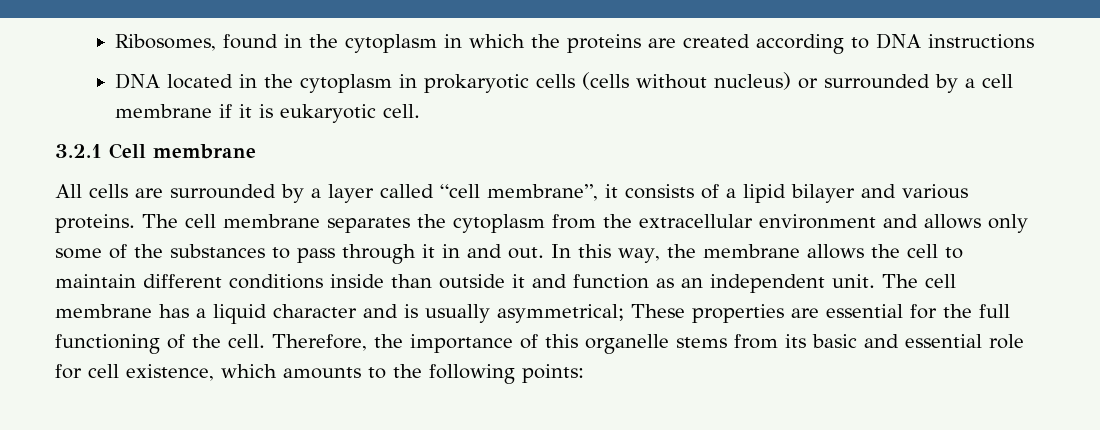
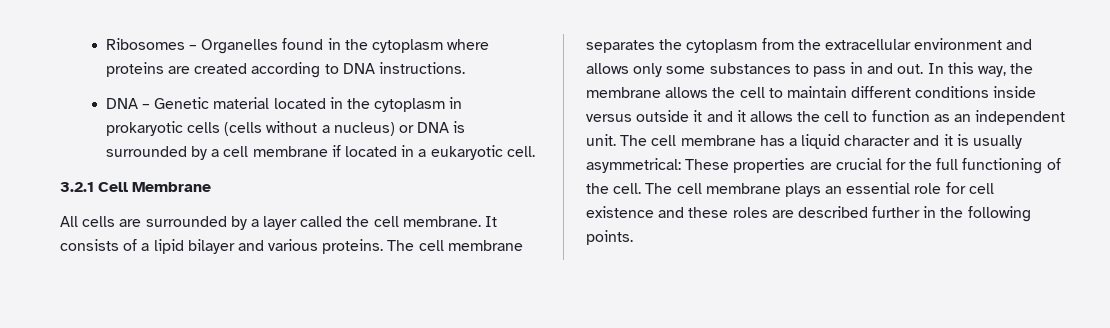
- Ribosomes, found in the cytoplasm in which the proteins are created according to DNA instructions
- DNA located in the cytoplasm in prokaryotic cells (cells without nucleus) or surrounded by a cell membrane if it is eukaryotic cell.
+ Ribosomes – Organelles found in the cytoplasm where proteins are created according to DNA instructions.
+ DNA – Genetic material located in the cytoplasm in prokaryotic cells (cells without a nucleus) or DNA is surrounded by a cell membrane if located in a eukaryotic cell.
- 3.2.1 Cell membrane
+ 3.2.1 Cell Membrane
- All cells are surrounded by a layer called “cell membrane”, it consists of a lipid bilayer and various proteins.
+ All cells are surrounded by a layer called the cell membrane. It consists of a lipid bilayer and various proteins.
- The cell membrane separates the cytoplasm from the extracellular environment and allows only some of the substances to pass through it in and out.
+ The cell membrane separates the cytoplasm from the extracellular environment and allows only some substances to pass in and out.
- In this way, the membrane allows the cell to maintain different conditions inside than outside it and function as an independent unit.
+ In this way, the membrane allows the cell to maintain different conditions inside versus outside it and it allows the cell to function as an independent unit.
- The cell membrane has a liquid character and is usually asymmetrical; These properties are essential for the full functioning of the cell.
+ The cell membrane has a liquid character and it is usually asymmetrical: These properties are crucial for the full functioning of the cell.
- Therefore, the importance of this organelle stems from its basic and essential role for cell existence, which amounts to the following points:
+ The cell membrane plays an essential role for cell existence and these roles are described further in the following points.

